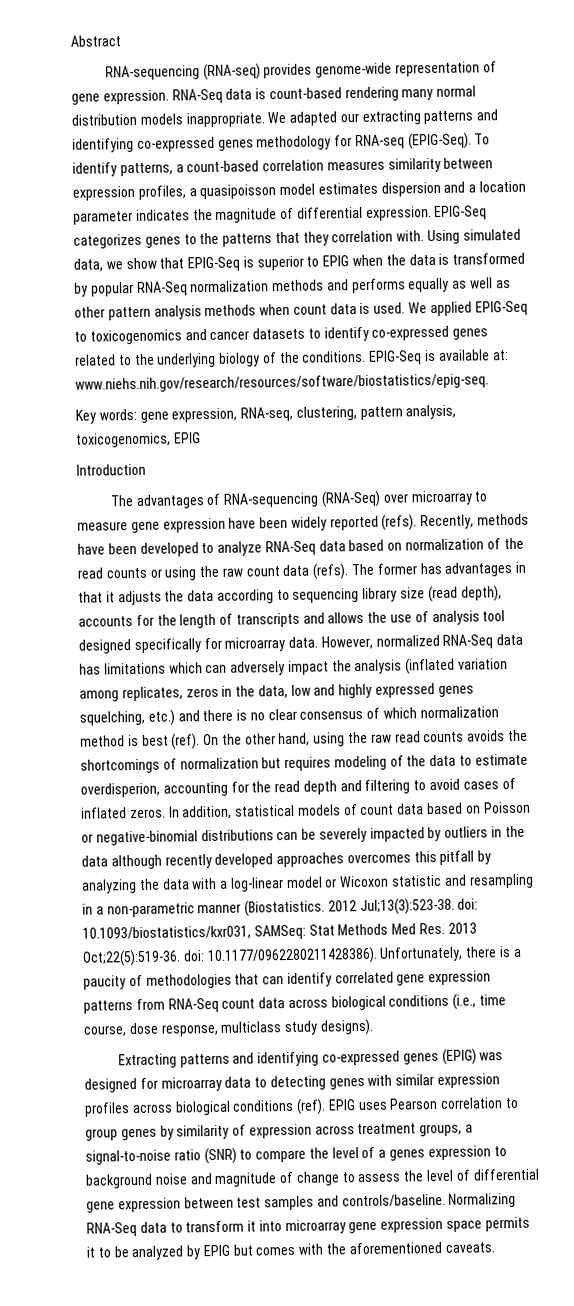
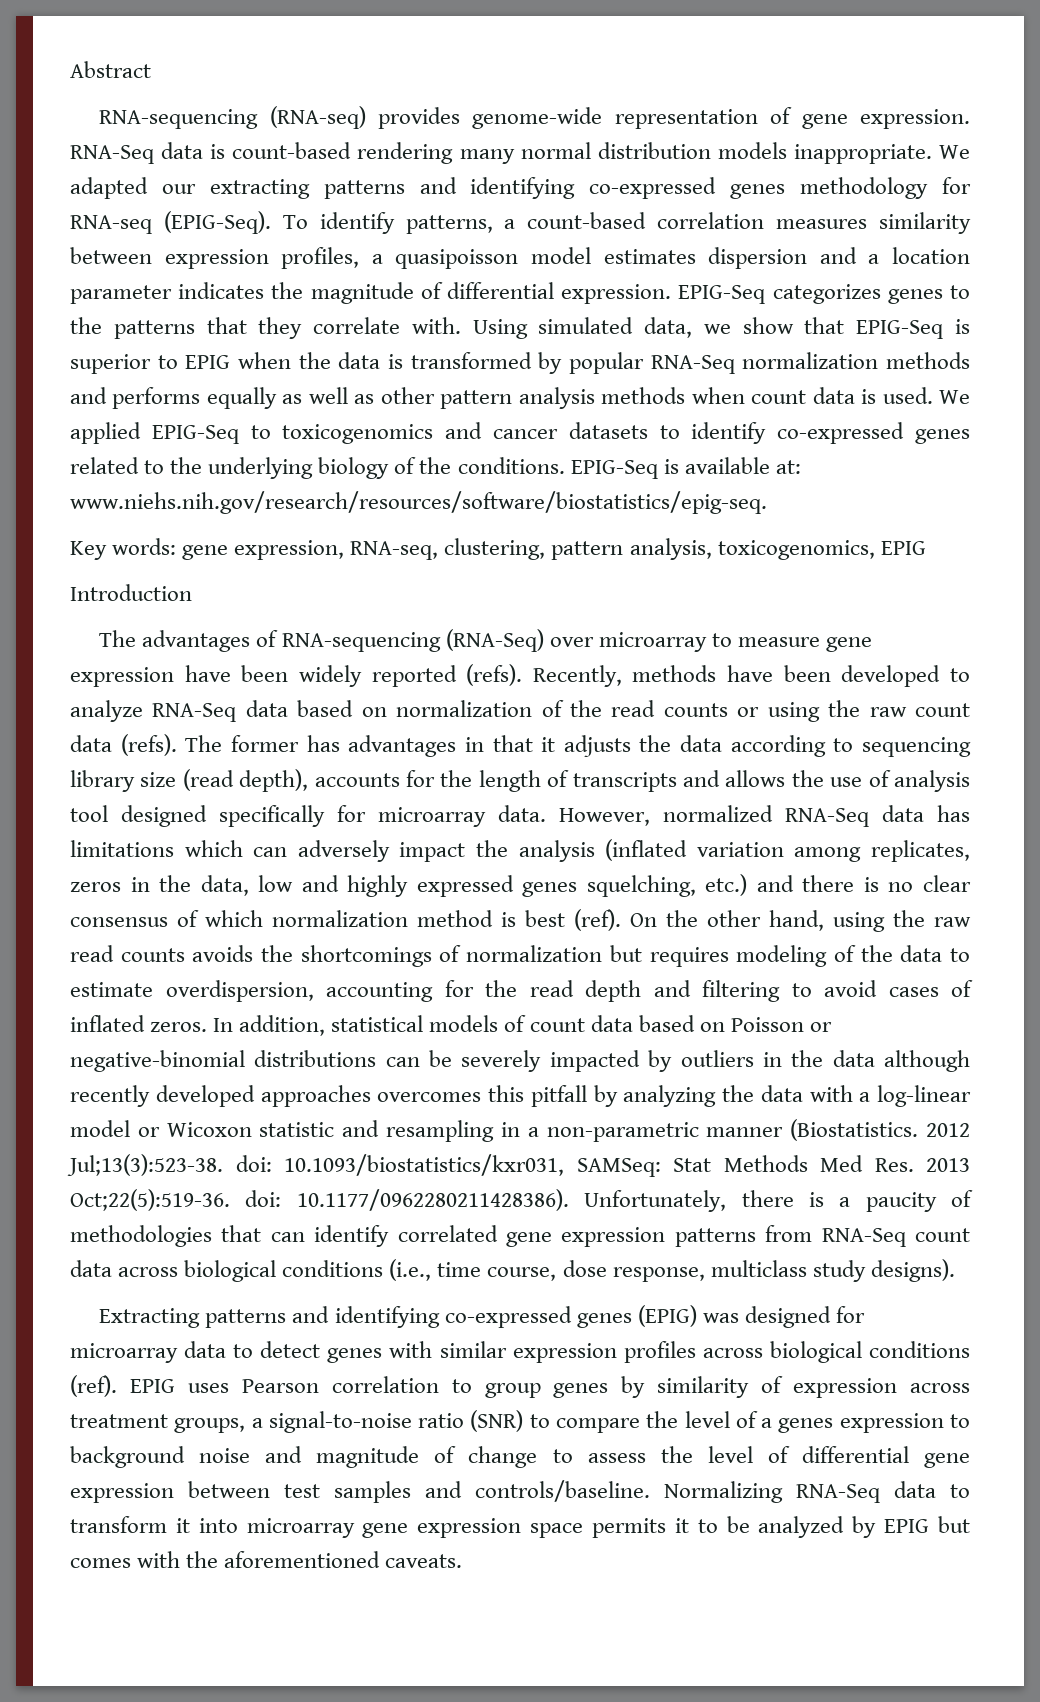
- EPIG-Seq categorizes genes to the patterns that they correlation with.
+ EPIG-Seq categorizes genes to the patterns that they correlate with.
- On the other hand, using the raw read counts avoids the shortcomings of normalization but requires modeling of the data to estimate overdisperion, accounting for the read depth and filtering to avoid cases of inflated zeros.
+ On the other hand, using the raw read counts avoids the shortcomings of normalization but requires modeling of the data to estimate overdispersion, accounting for the read depth and filtering to avoid cases of inflated zeros.
- Extracting patterns and identifying co-expressed genes (EPIG) was designed for microarray data to detecting genes with similar expression profiles across biological conditions (ref).
+ Extracting patterns and identifying co-expressed genes (EPIG) was designed for microarray data to detect genes with similar expression profiles across biological conditions (ref).

